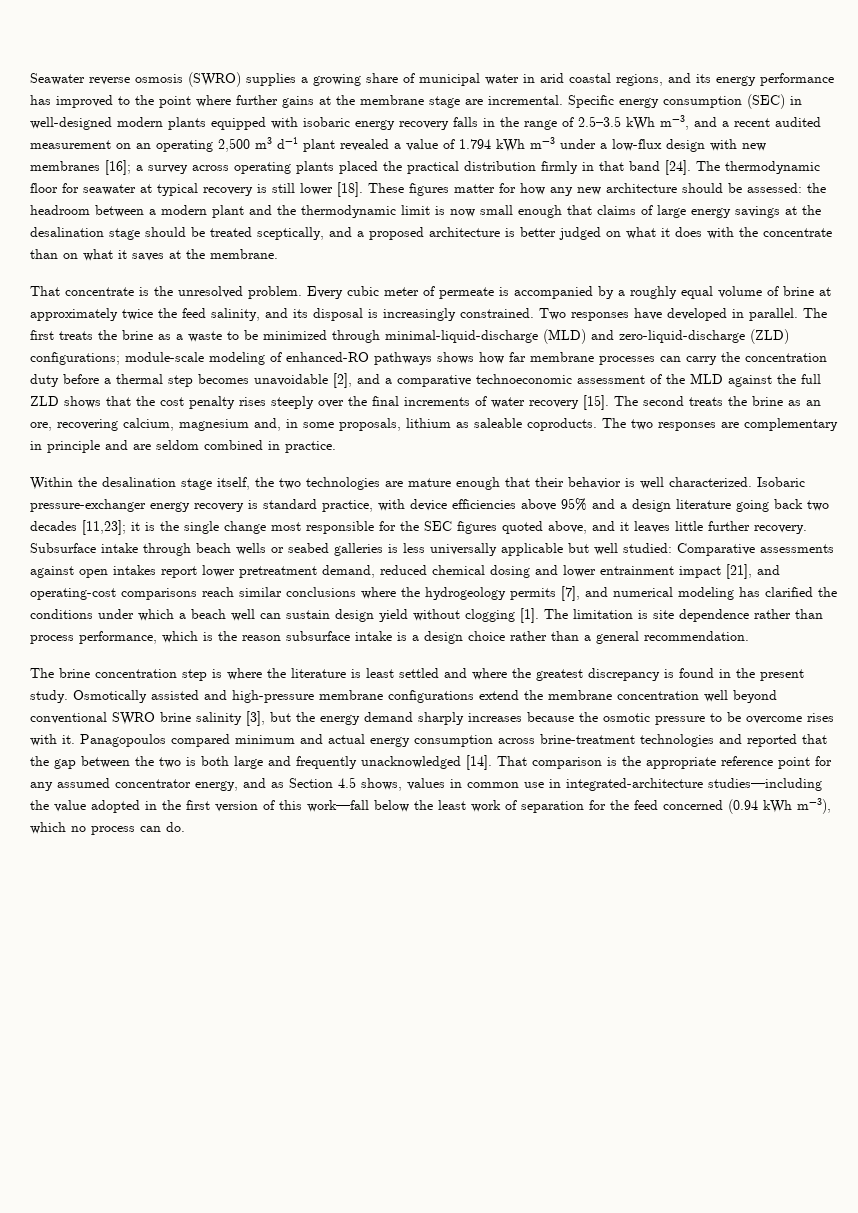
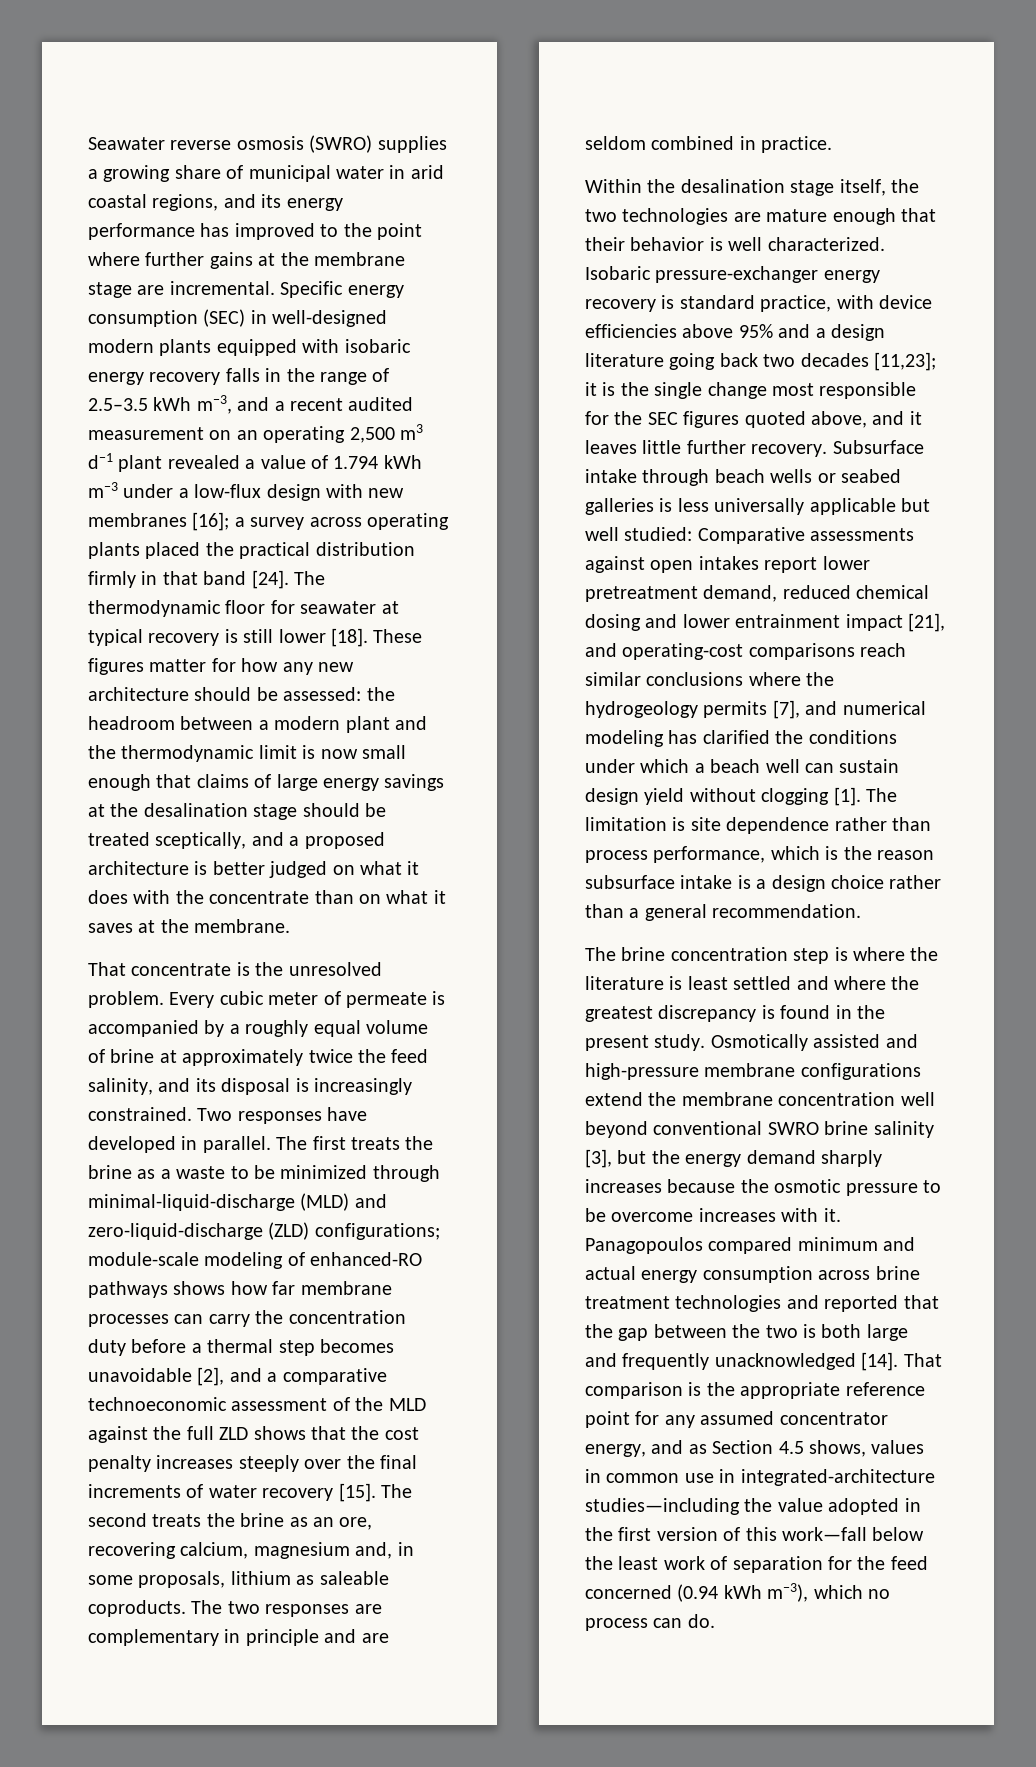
- module-scale modeling of enhanced-RO pathways shows how far membrane processes can carry the concentration duty before a thermal step becomes unavoidable [2], and a comparative technoeconomic assessment of the MLD against the full ZLD shows that the cost penalty rises steeply over the final increments of water recovery [15].
+ module-scale modeling of enhanced-RO pathways shows how far membrane processes can carry the concentration duty before a thermal step becomes unavoidable [2], and a comparative technoeconomic assessment of the MLD against the full ZLD shows that the cost penalty increases steeply over the final increments of water recovery [15].
- Osmotically assisted and high-pressure membrane configurations extend the membrane concentration well beyond conventional SWRO brine salinity [3], but the energy demand sharply increases because the osmotic pressure to be overcome rises with it.
+ Osmotically assisted and high-pressure membrane configurations extend the membrane concentration well beyond conventional SWRO brine salinity [3], but the energy demand sharply increases because the osmotic pressure to be overcome increases with it.
- Panagopoulos compared minimum and actual energy consumption across brine-treatment technologies and reported that the gap between the two is both large and frequently unacknowledged [14].
+ Panagopoulos compared minimum and actual energy consumption across brine treatment technologies and reported that the gap between the two is both large and frequently unacknowledged [14].

